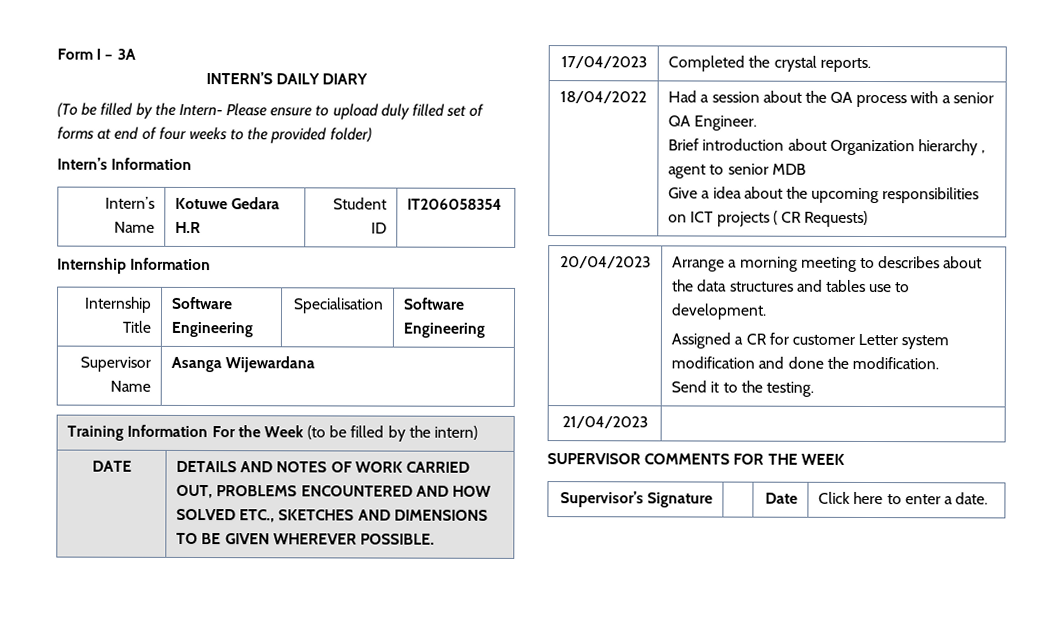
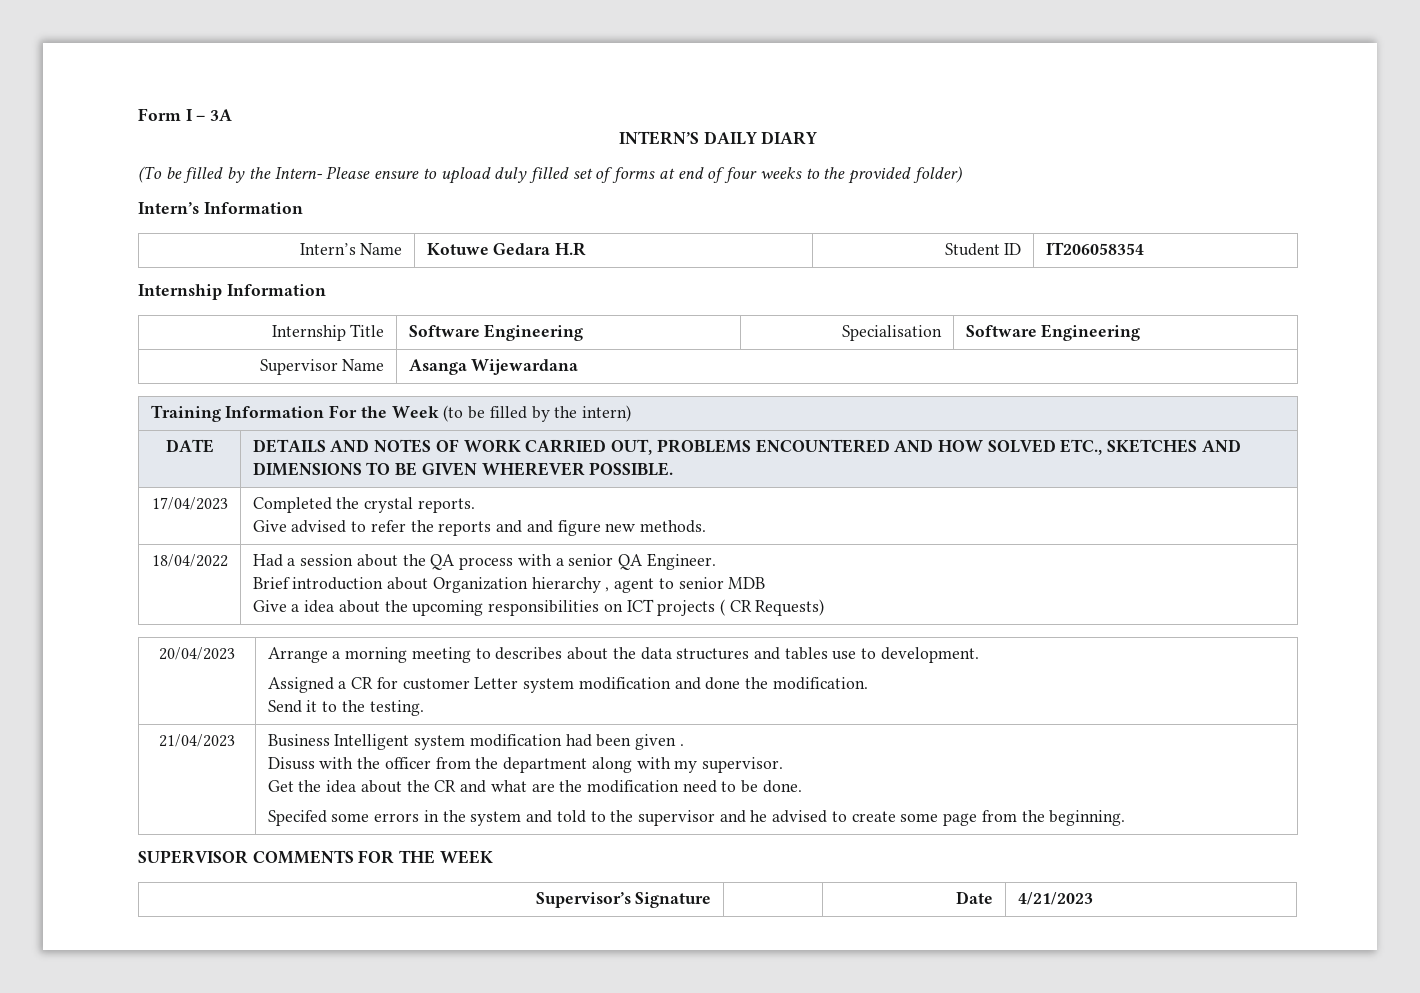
  17/04/2023 | Completed the crystal reports.
+ Give advised to refer the reports and and figure new methods.
+ Business Intelligent system modification had been given .
+ Disuss with the officer from the department along with my supervisor.
+ Get the idea about the CR and what are the modification need to be done.
+ Specifed some errors in the system and told to the supervisor and he advised to create some page from the beginning.
- Supervisor’s Signature | | Date | Click here to enter a date.
+ Supervisor’s Signature | | Date | 4/21/2023

